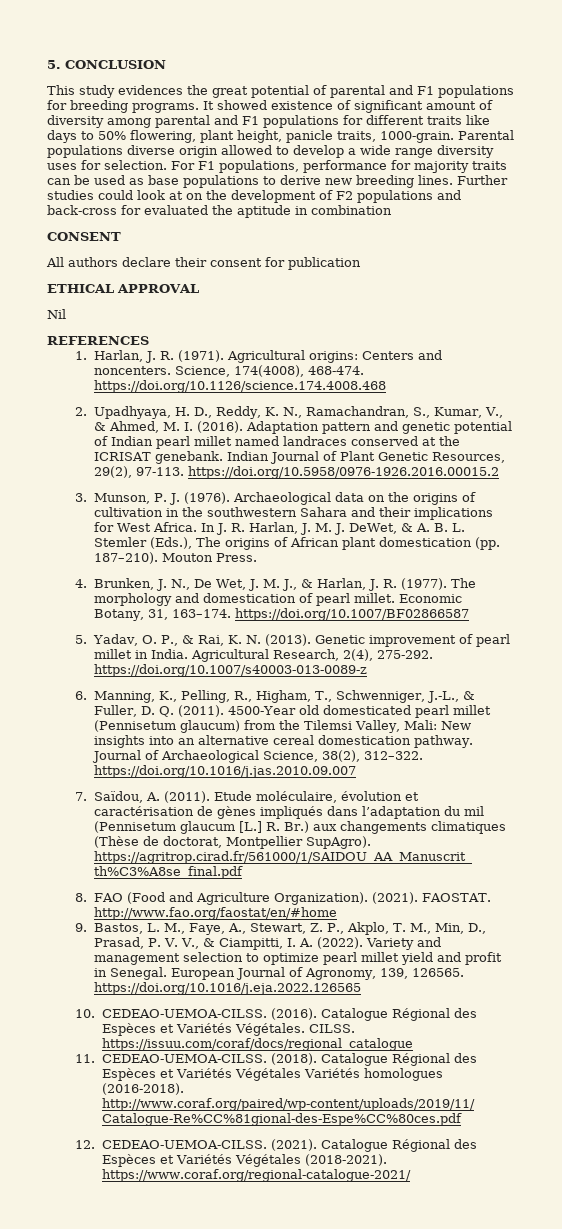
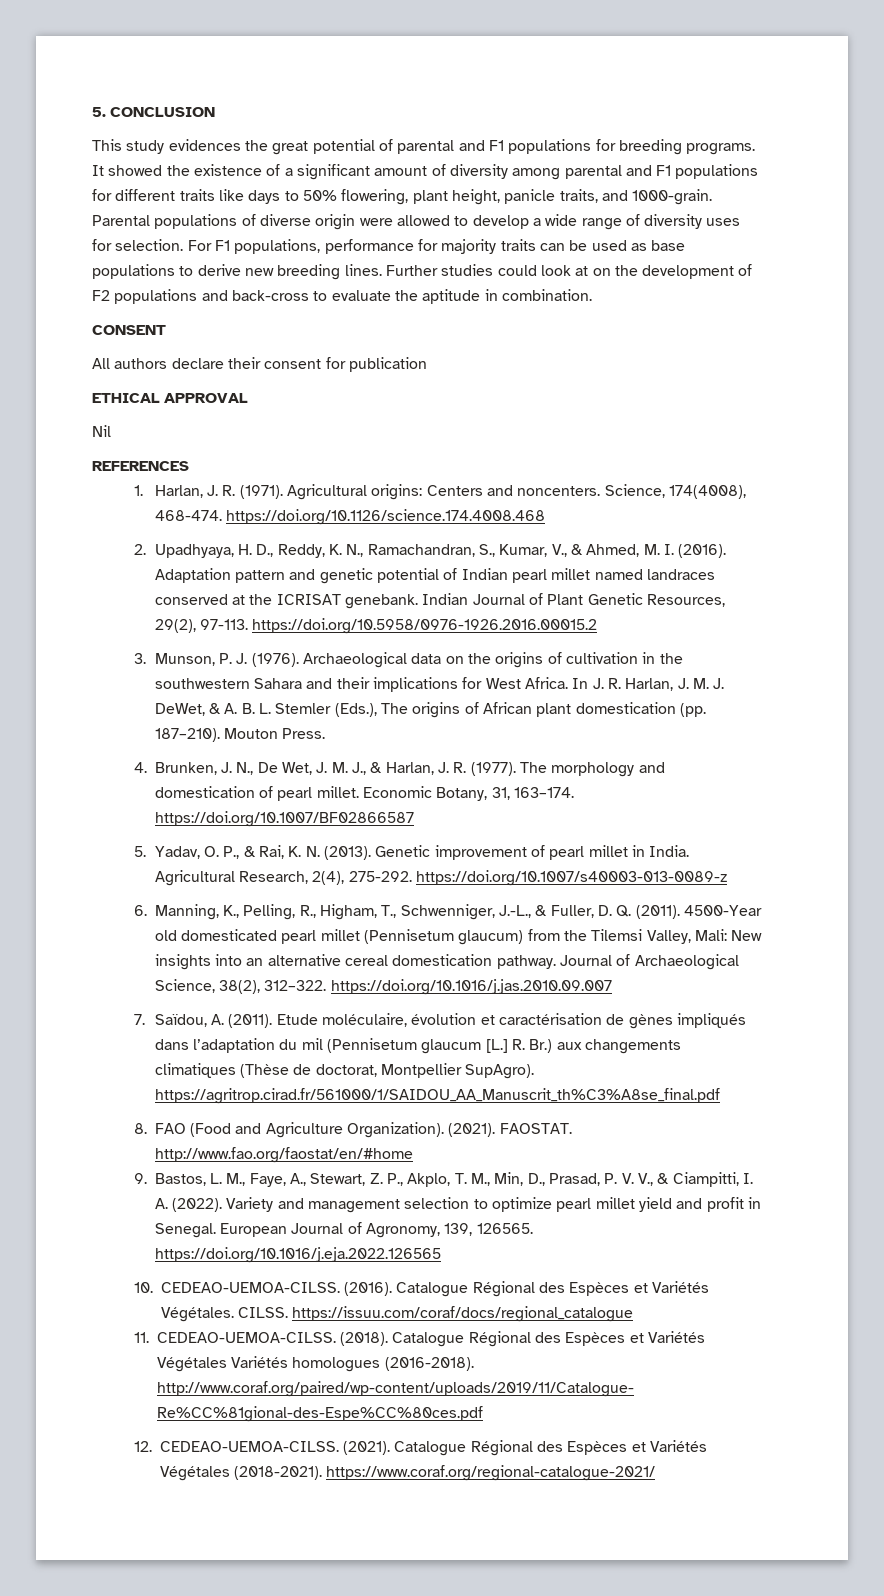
- It showed existence of significant amount of diversity among parental and F1 populations for different traits like days to 50% flowering, plant height, panicle traits, 1000-grain.
+ It showed the existence of a significant amount of diversity among parental and F1 populations for different traits like days to 50% flowering, plant height, panicle traits, and 1000-grain.
- Parental populations diverse origin allowed to develop a wide range diversity uses for selection.
+ Parental populations of diverse origin were allowed to develop a wide range of diversity uses for selection.
- Further studies could look at on the development of F2 populations and back-cross for evaluated the aptitude in combination
+ Further studies could look at on the development of F2 populations and back-cross to evaluate the aptitude in combination.

